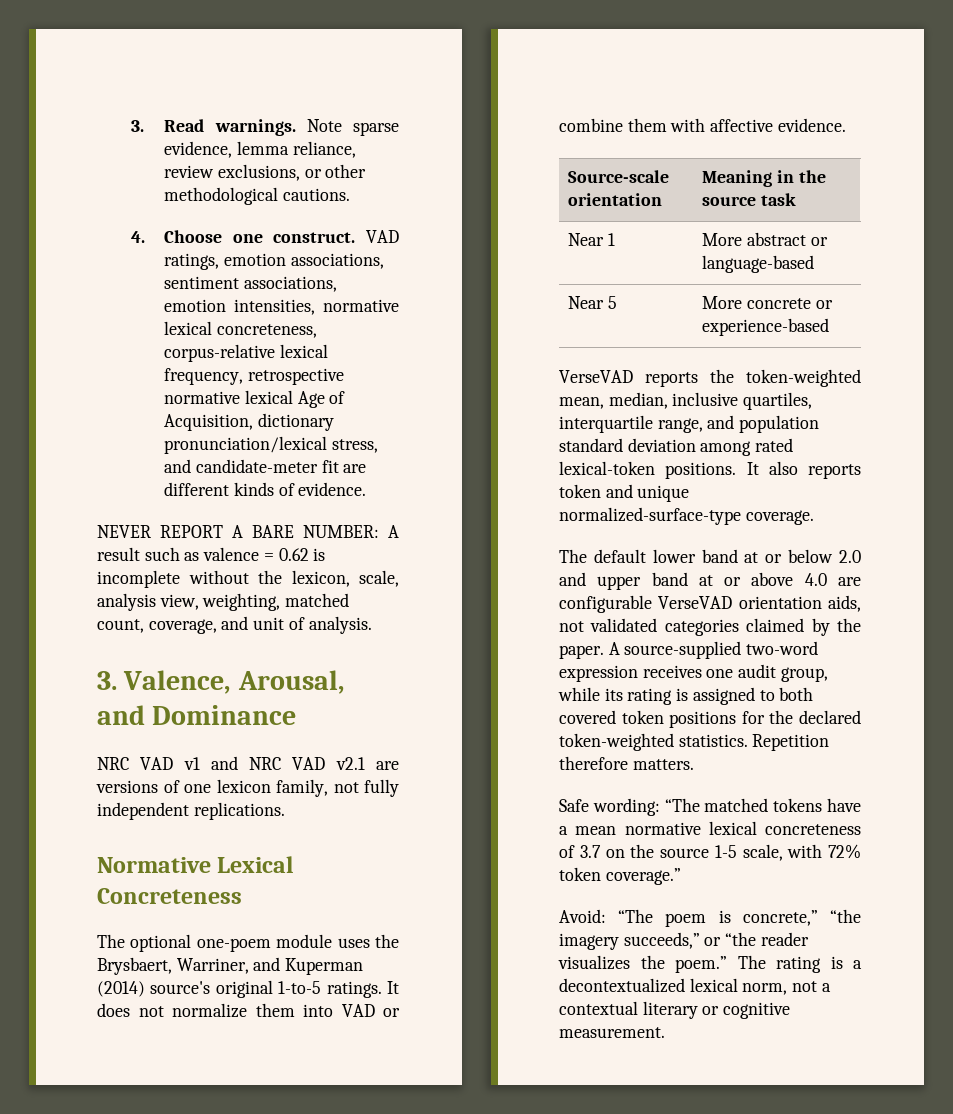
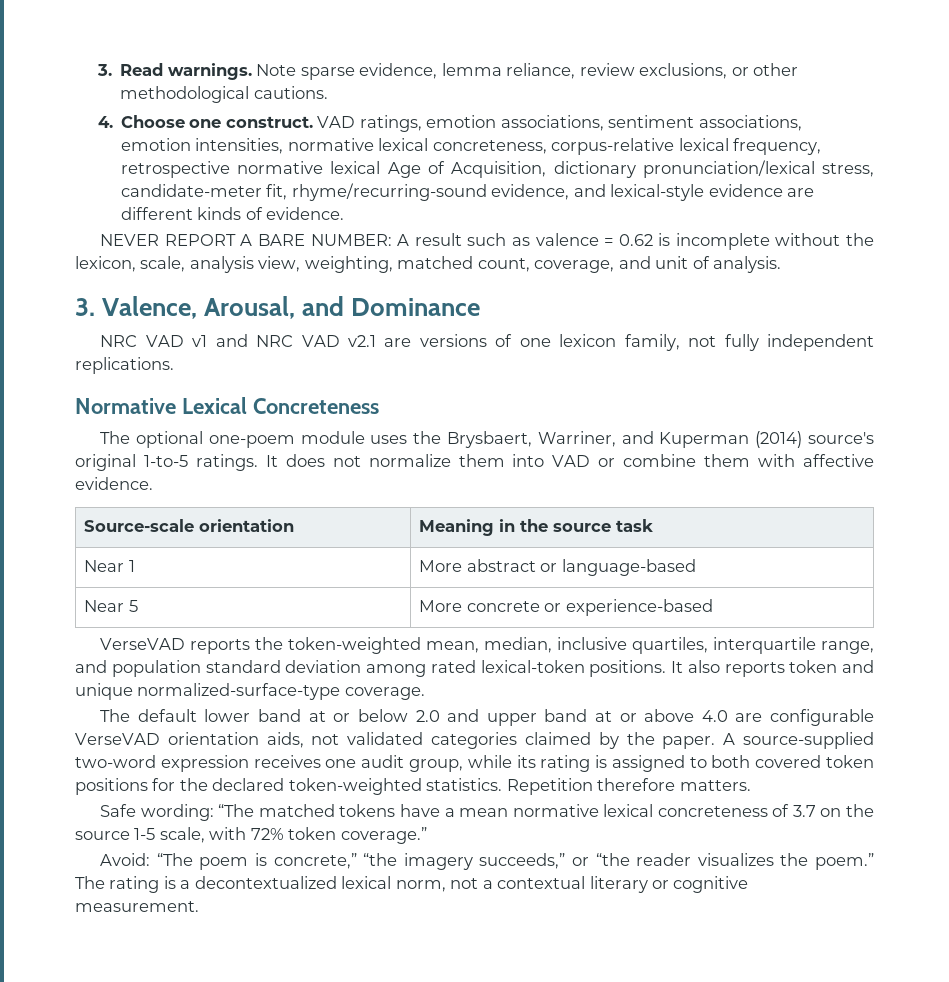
- VAD ratings, emotion associations, sentiment associations, emotion intensities, normative lexical concreteness, corpus-relative lexical frequency, retrospective normative lexical Age of Acquisition, dictionary pronunciation/lexical stress, and candidate-meter fit are different kinds of evidence.
+ VAD ratings, emotion associations, sentiment associations, emotion intensities, normative lexical concreteness, corpus-relative lexical frequency, retrospective normative lexical Age of Acquisition, dictionary pronunciation/lexical stress, candidate-meter fit, rhyme/recurring-sound evidence, and lexical-style evidence are different kinds of evidence.

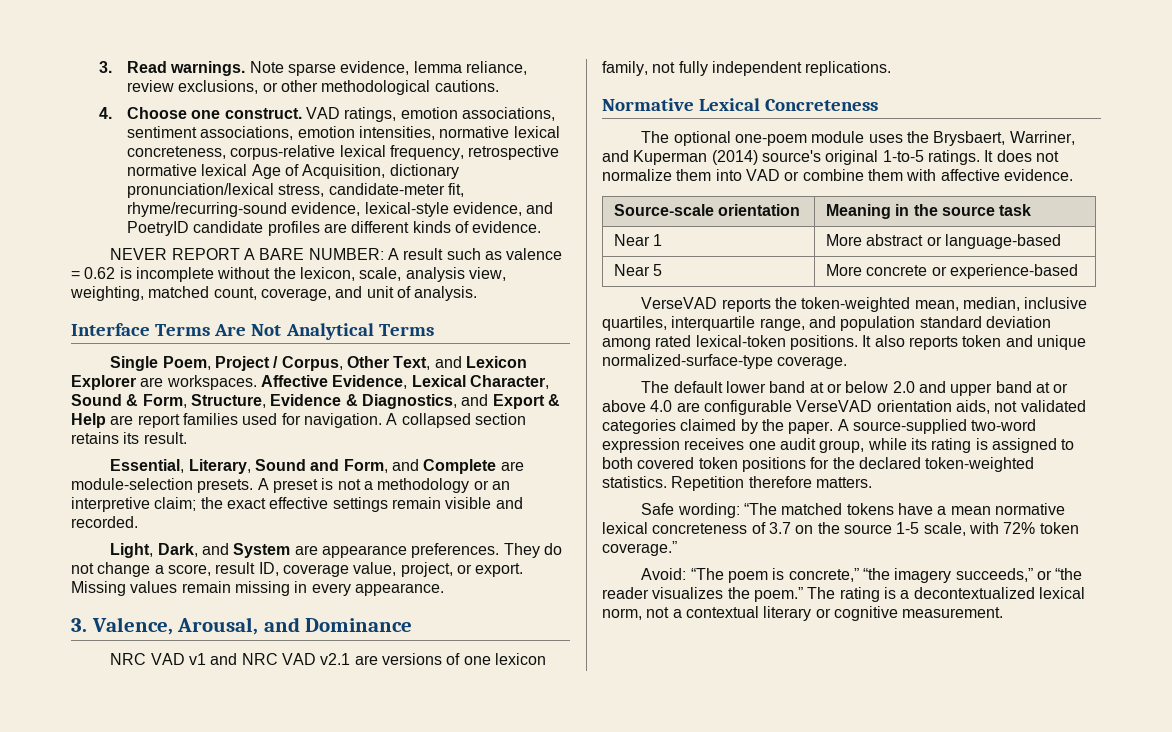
- VAD ratings, emotion associations, sentiment associations, emotion intensities, normative lexical concreteness, corpus-relative lexical frequency, retrospective normative lexical Age of Acquisition, dictionary pronunciation/lexical stress, candidate-meter fit, rhyme/recurring-sound evidence, and lexical-style evidence are different kinds of evidence.
+ VAD ratings, emotion associations, sentiment associations, emotion intensities, normative lexical concreteness, corpus-relative lexical frequency, retrospective normative lexical Age of Acquisition, dictionary pronunciation/lexical stress, candidate-meter fit, rhyme/recurring-sound evidence, lexical-style evidence, and PoetryID candidate profiles are different kinds of evidence.
+ Interface Terms Are Not Analytical Terms
+ Single Poem, Project / Corpus, Other Text, and Lexicon Explorer are workspaces. Affective Evidence, Lexical Character, Sound & Form, Structure, Evidence & Diagnostics, and Export & Help are report families used for navigation. A collapsed section retains its result.
+ Essential, Literary, Sound and Form, and Complete are module-selection presets. A preset is not a methodology or an interpretive claim; the exact effective settings remain visible and recorded.
+ Light, Dark, and System are appearance preferences. They do not change a score, result ID, coverage value, project, or export. Missing values remain missing in every appearance.

